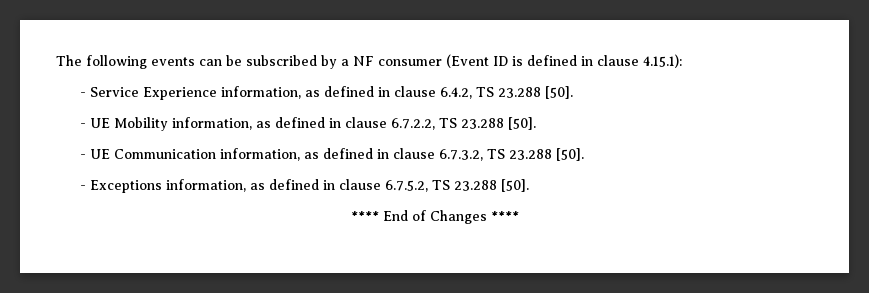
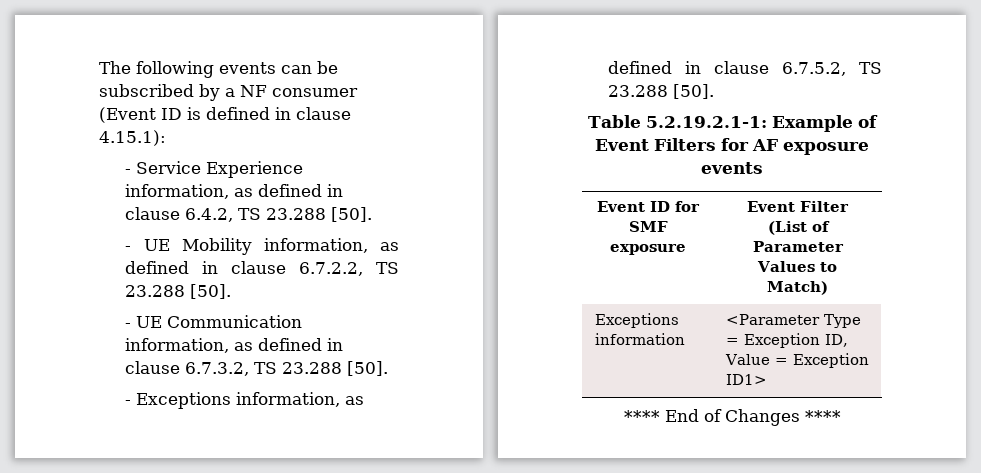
+ Table 5.2.19.2.1-1: Example of Event Filters for AF exposure events
+ Event ID for SMF exposure | Event Filter (List of Parameter Values to Match)
+ Exceptions information | <Parameter Type = Exception ID, Value = Exception ID1>

